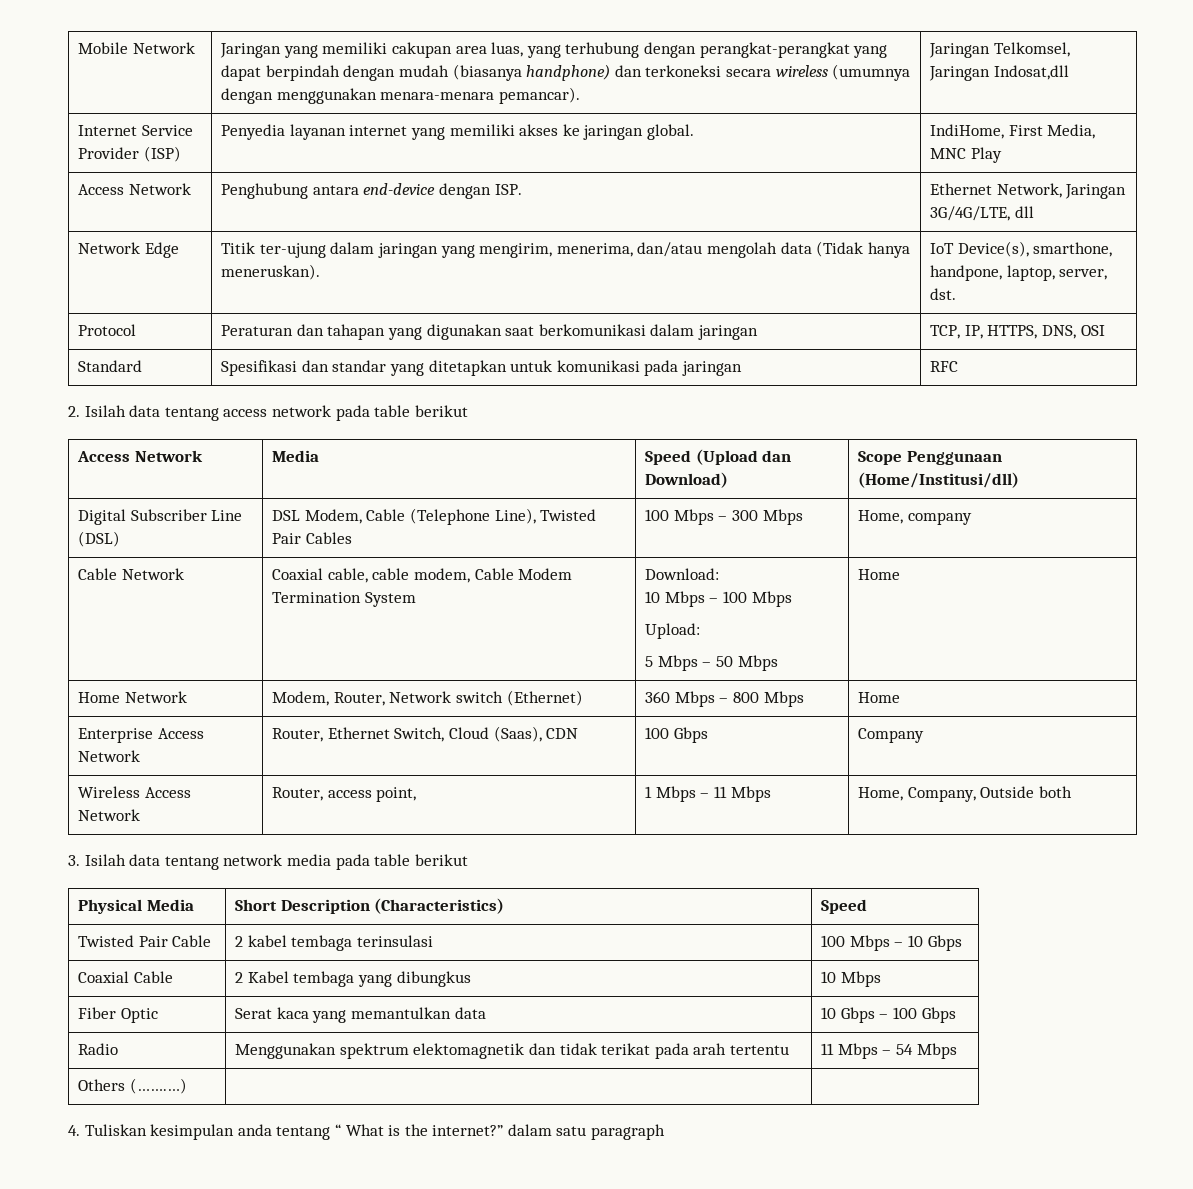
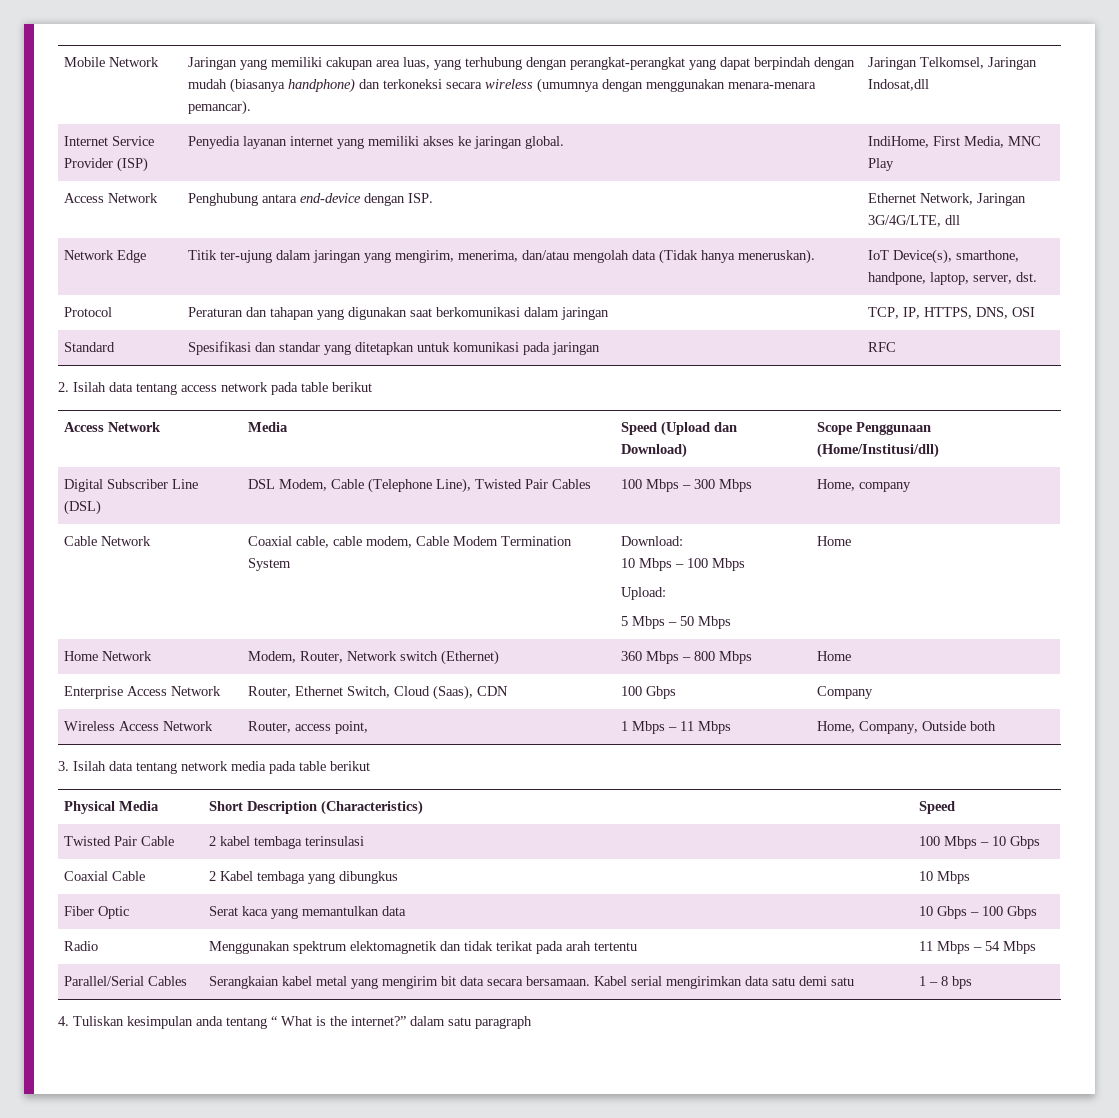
- Others (…….…) | |
+ Parallel/Serial Cables | Serangkaian kabel metal yang mengirim bit data secara bersamaan. Kabel serial mengirimkan data satu demi satu | 1 – 8 bps

